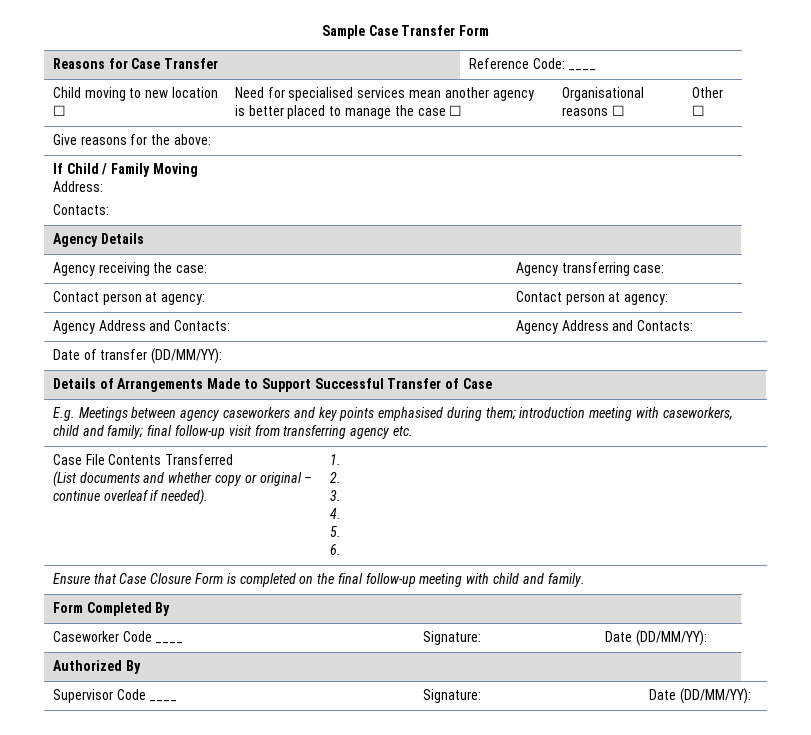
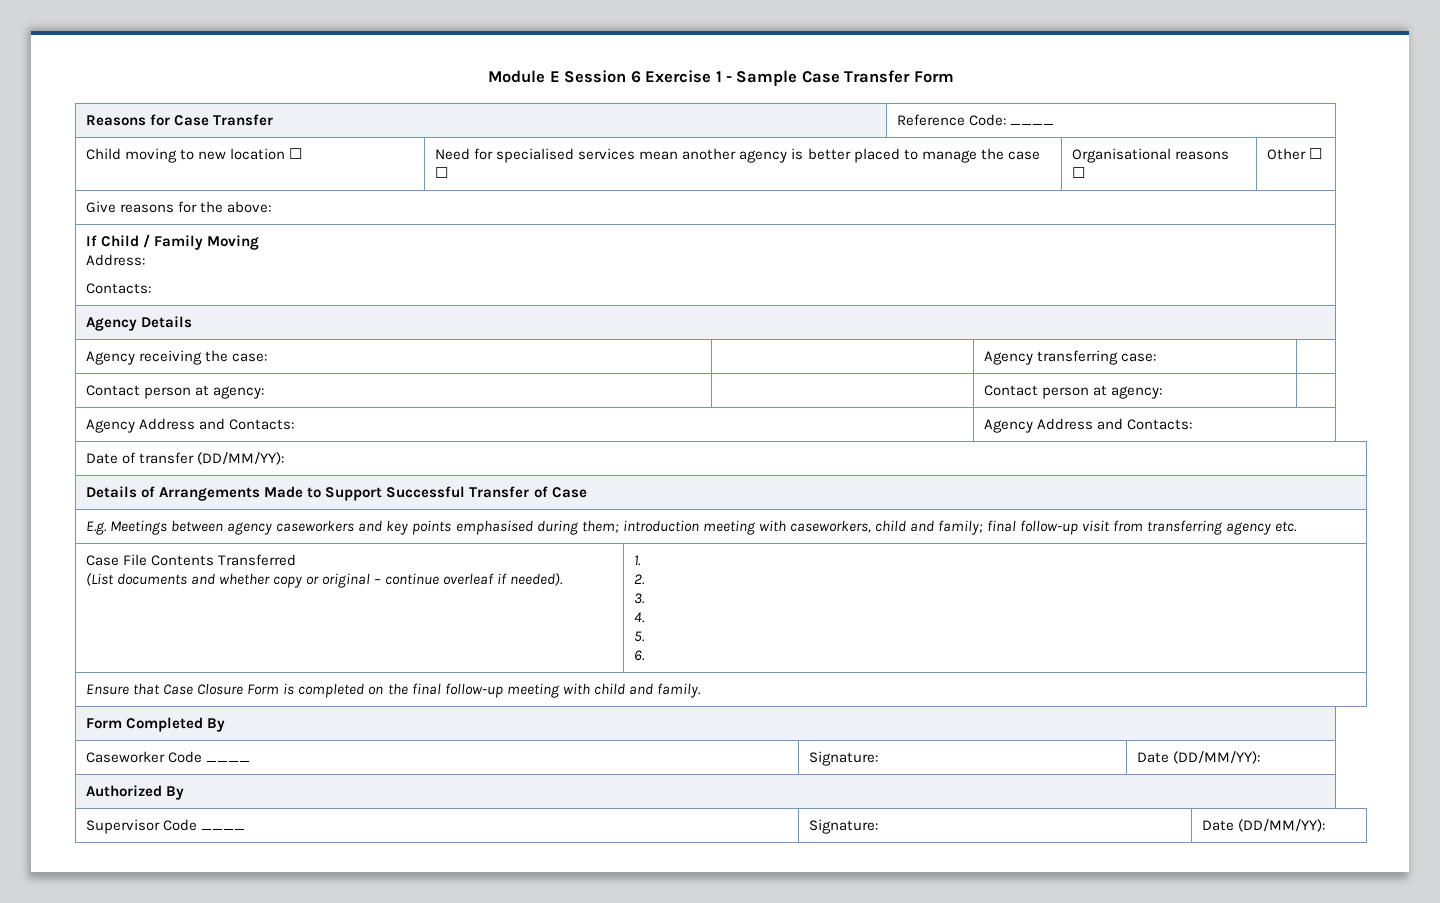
- Sample Case Transfer Form
+ Module E Session 6 Exercise 1 - Sample Case Transfer Form

